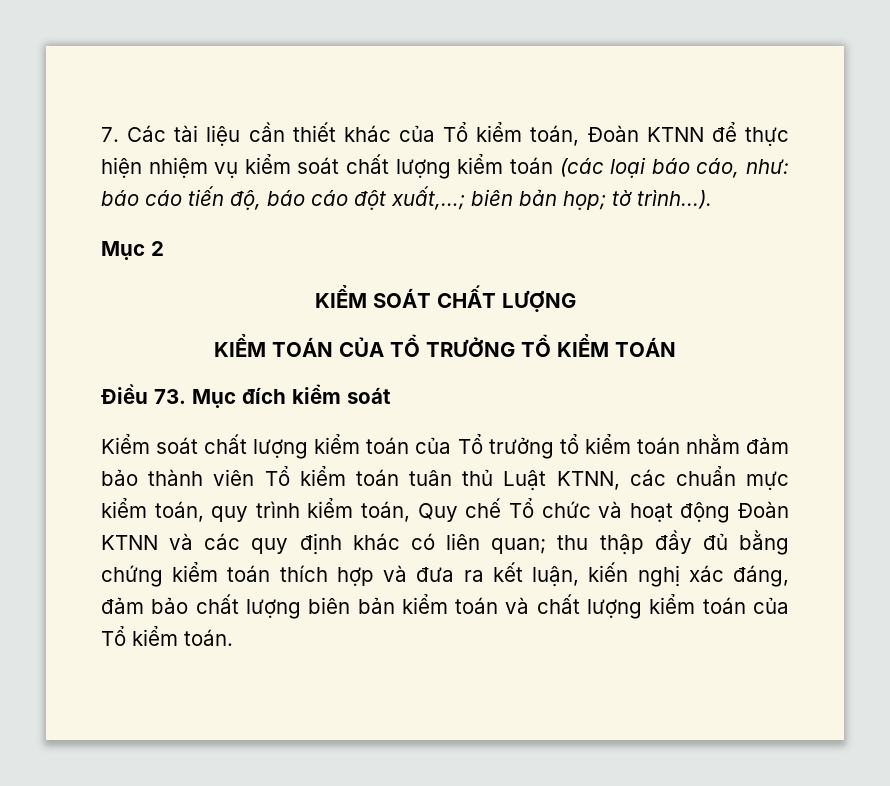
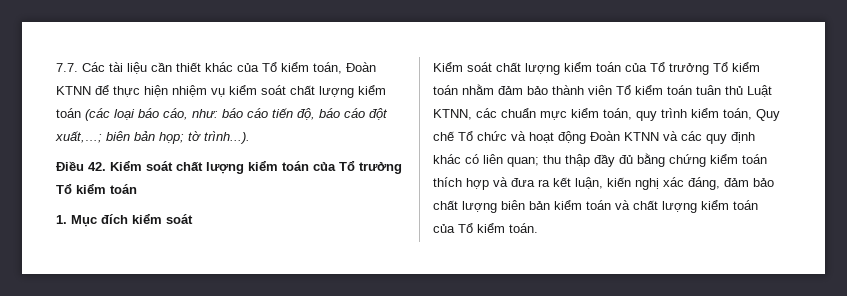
- 7. Các tài liệu cần thiết khác của Tổ kiểm toán, Đoàn KTNN để thực hiện nhiệm vụ kiểm soát chất lượng kiểm toán (các loại báo cáo, như: báo cáo tiến độ, báo cáo đột xuất,…; biên bản họp; tờ trình...).
+ 7.7. Các tài liệu cần thiết khác của Tổ kiểm toán, Đoàn KTNN để thực hiện nhiệm vụ kiểm soát chất lượng kiểm toán (các loại báo cáo, như: báo cáo tiến độ, báo cáo đột xuất,…; biên bản họp; tờ trình...).
- Mục 2
- KIỂM SOÁT CHẤT LƯỢNG
- KIỂM TOÁN CỦA TỔ TRƯỞNG TỔ KIỂM TOÁN
- Điều 73. Mục đích kiểm soát
+ Điều 42. Kiểm soát chất lượng kiểm toán của Tổ trưởng Tổ kiểm toán
+ 1. Mục đích kiểm soát
- Kiểm soát chất lượng kiểm toán của Tổ trưởng tổ kiểm toán nhằm đảm bảo thành viên Tổ kiểm toán tuân thủ Luật KTNN, các chuẩn mực kiểm toán, quy trình kiểm toán, Quy chế Tổ chức và hoạt động Đoàn KTNN và các quy định khác có liên quan;
+ Kiểm soát chất lượng kiểm toán của Tổ trưởng Tổ kiểm toán nhằm đảm bảo thành viên Tổ kiểm toán tuân thủ Luật KTNN, các chuẩn mực kiểm toán, quy trình kiểm toán, Quy chế Tổ chức và hoạt động Đoàn KTNN và các quy định khác có liên quan;

